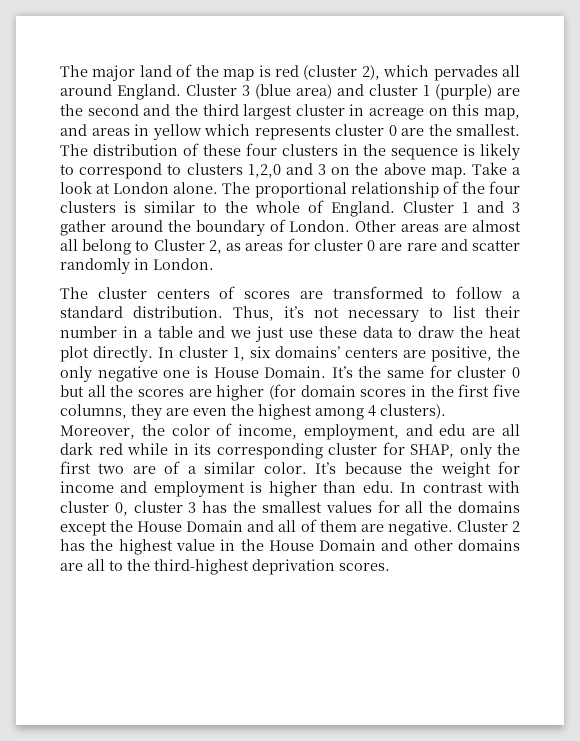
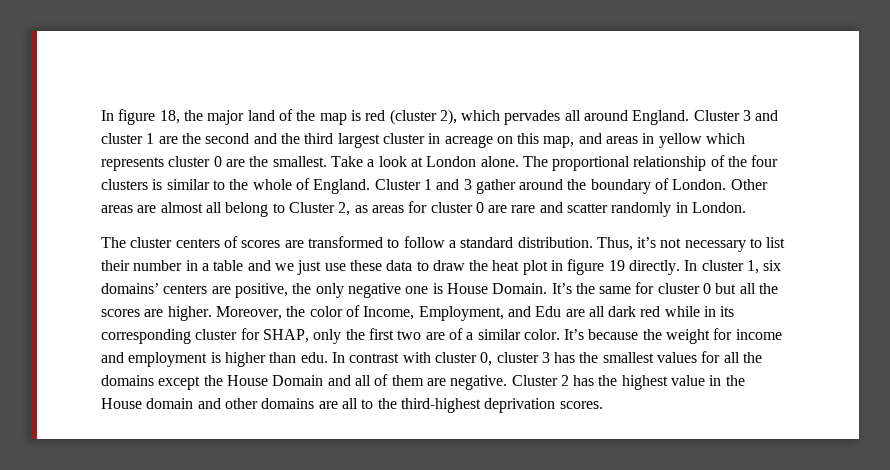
- The major land of the map is red (cluster 2), which pervades all around England.
+ In figure 18, the major land of the map is red (cluster 2), which pervades all around England.
- Cluster 3 (blue area) and cluster 1 (purple) are the second and the third largest cluster in acreage on this map, and areas in yellow which represents cluster 0 are the smallest.
+ Cluster 3 and cluster 1 are the second and the third largest cluster in acreage on this map, and areas in yellow which represents cluster 0 are the smallest.
- The distribution of these four clusters in the sequence is likely to correspond to clusters 1,2,0 and 3 on the above map.
- Thus, it’s not necessary to list their number in a table and we just use these data to draw the heat plot directly.
+ Thus, it’s not necessary to list their number in a table and we just use these data to draw the heat plot in figure 19 directly.
- It’s the same for cluster 0 but all the scores are higher (for domain scores in the first five columns, they are even the highest among 4 clusters). Moreover, the color of income, employment, and edu are all dark red while in its corresponding cluster for SHAP, only the first two are of a similar color.
+ It’s the same for cluster 0 but all the scores are higher. Moreover, the color of Income, Employment, and Edu are all dark red while in its corresponding cluster for SHAP, only the first two are of a similar color.
- Cluster 2 has the highest value in the House Domain and other domains are all to the third-highest deprivation scores.
+ Cluster 2 has the highest value in the House domain and other domains are all to the third-highest deprivation scores.

